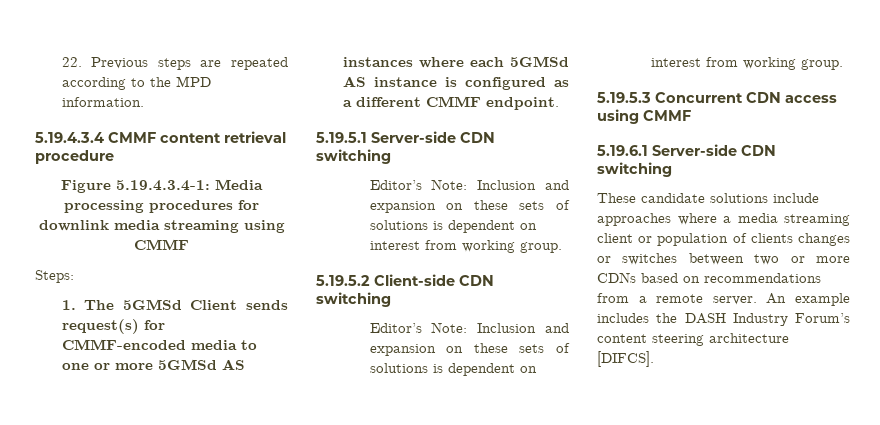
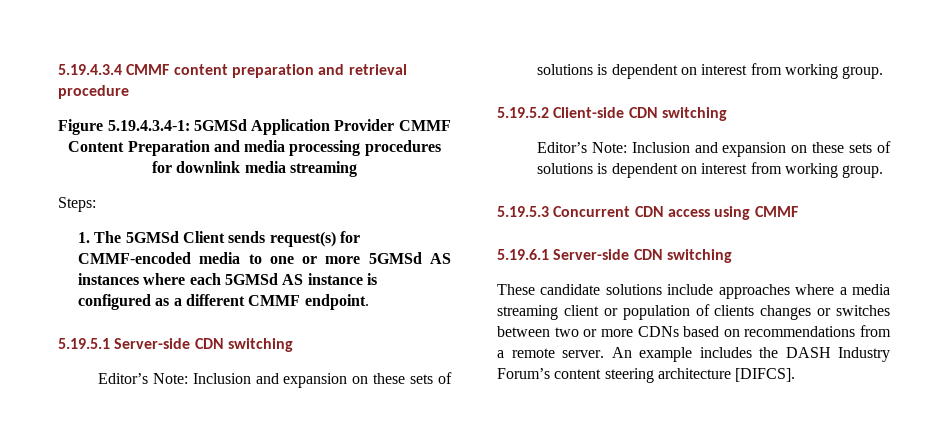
- 22. Previous steps are repeated according to the MPD information.
- 5.19.4.3.4 CMMF content retrieval procedure
+ 5.19.4.3.4 CMMF content preparation and retrieval procedure
- Figure 5.19.4.3.4-1: Media processing procedures for downlink media streaming using CMMF
+ Figure 5.19.4.3.4-1: 5GMSd Application Provider CMMF Content Preparation and media processing procedures for downlink media streaming

